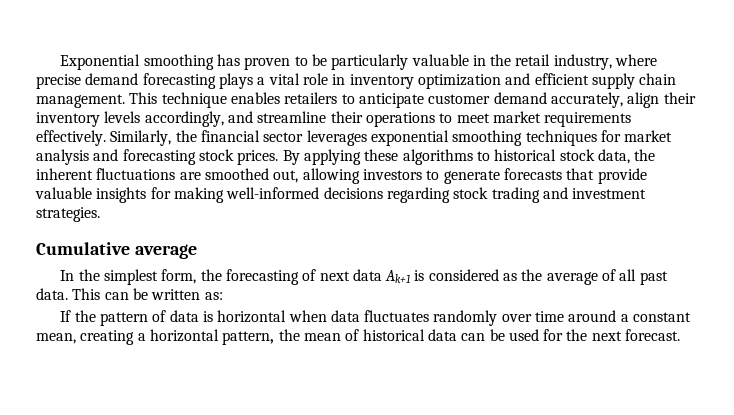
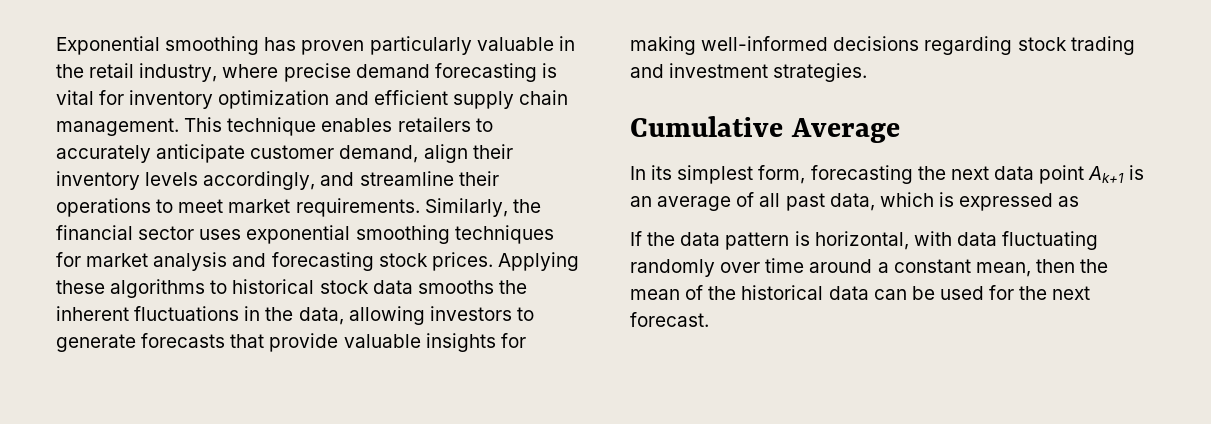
- Exponential smoothing has proven to be particularly valuable in the retail industry, where precise demand forecasting plays a vital role in inventory optimization and efficient supply chain management.
+ Exponential smoothing has proven particularly valuable in the retail industry, where precise demand forecasting is vital for inventory optimization and efficient supply chain management.
- This technique enables retailers to anticipate customer demand accurately, align their inventory levels accordingly, and streamline their operations to meet market requirements effectively.
+ This technique enables retailers to accurately anticipate customer demand, align their inventory levels accordingly, and streamline their operations to meet market requirements.
- Similarly, the financial sector leverages exponential smoothing techniques for market analysis and forecasting stock prices.
+ Similarly, the financial sector uses exponential smoothing techniques for market analysis and forecasting stock prices.
- By applying these algorithms to historical stock data, the inherent fluctuations are smoothed out, allowing investors to generate forecasts that provide valuable insights for making well-informed decisions regarding stock trading and investment strategies.
+ Applying these algorithms to historical stock data smooths the inherent fluctuations in the data, allowing investors to generate forecasts that provide valuable insights for making well-informed decisions regarding stock trading and investment strategies.
- Cumulative average
+ Cumulative Average
- In the simplest form, the forecasting of next data Ak+1 is considered as the average of all past data. This can be written as:
- If the pattern of data is horizontal when data fluctuates randomly over time around a constant mean, creating a horizontal pattern, the mean of historical data can be used for the next forecast.
+ In its simplest form, forecasting the next data point Ak+1 is an average of all past data, which is expressed as
+ If the data pattern is horizontal, with data fluctuating randomly over time around a constant mean, then the mean of the historical data can be used for the next forecast.

